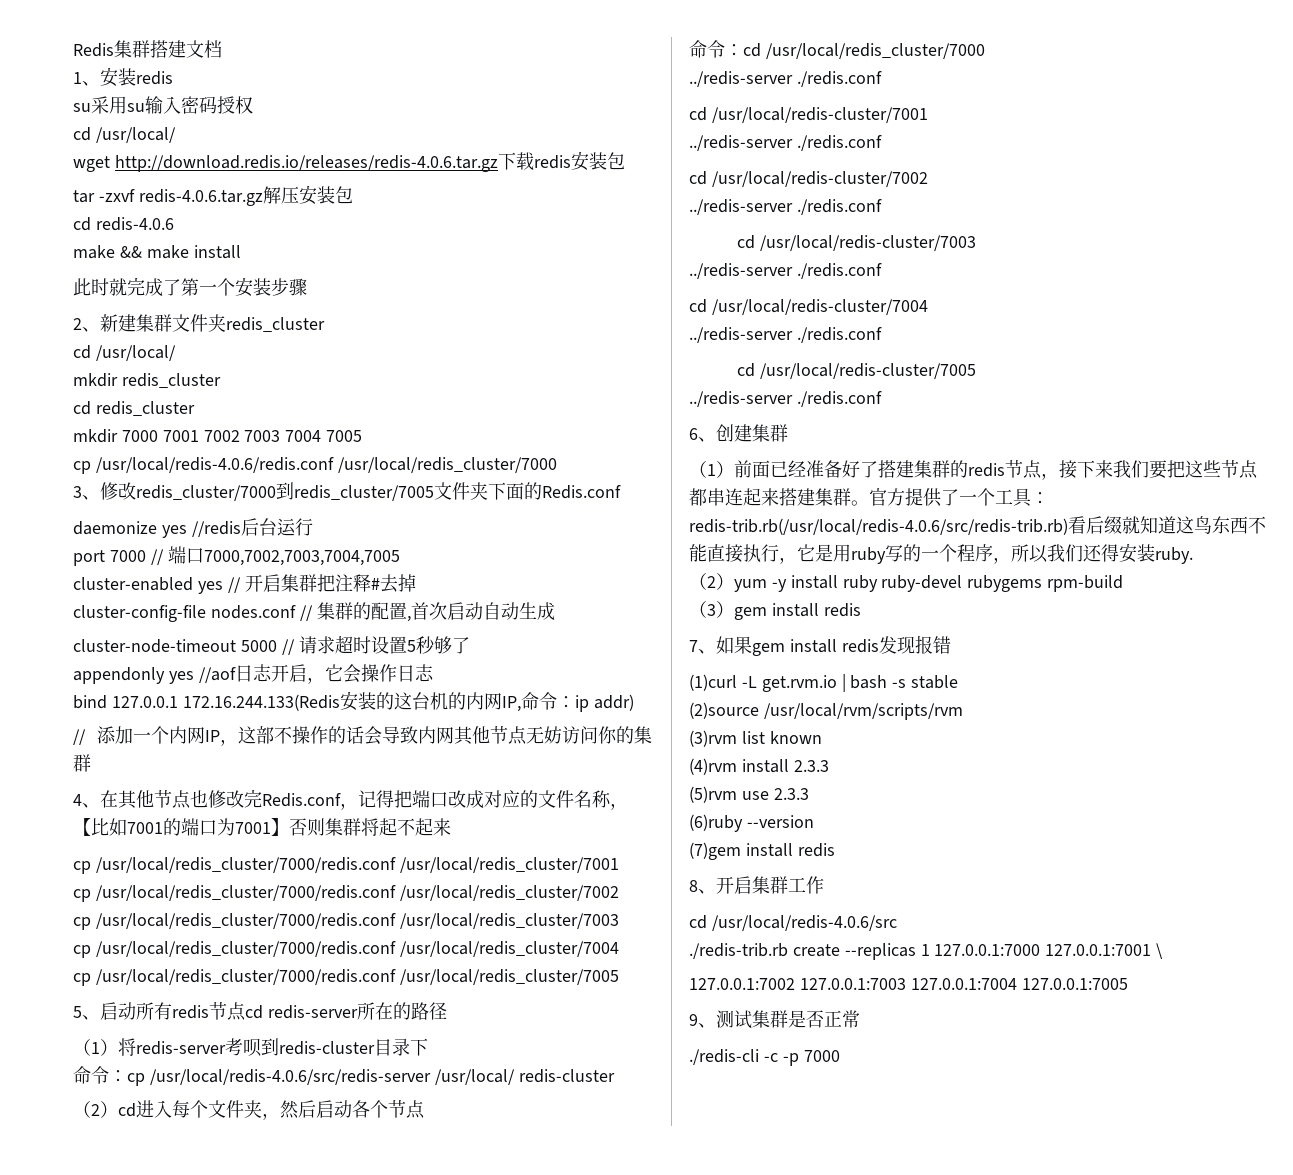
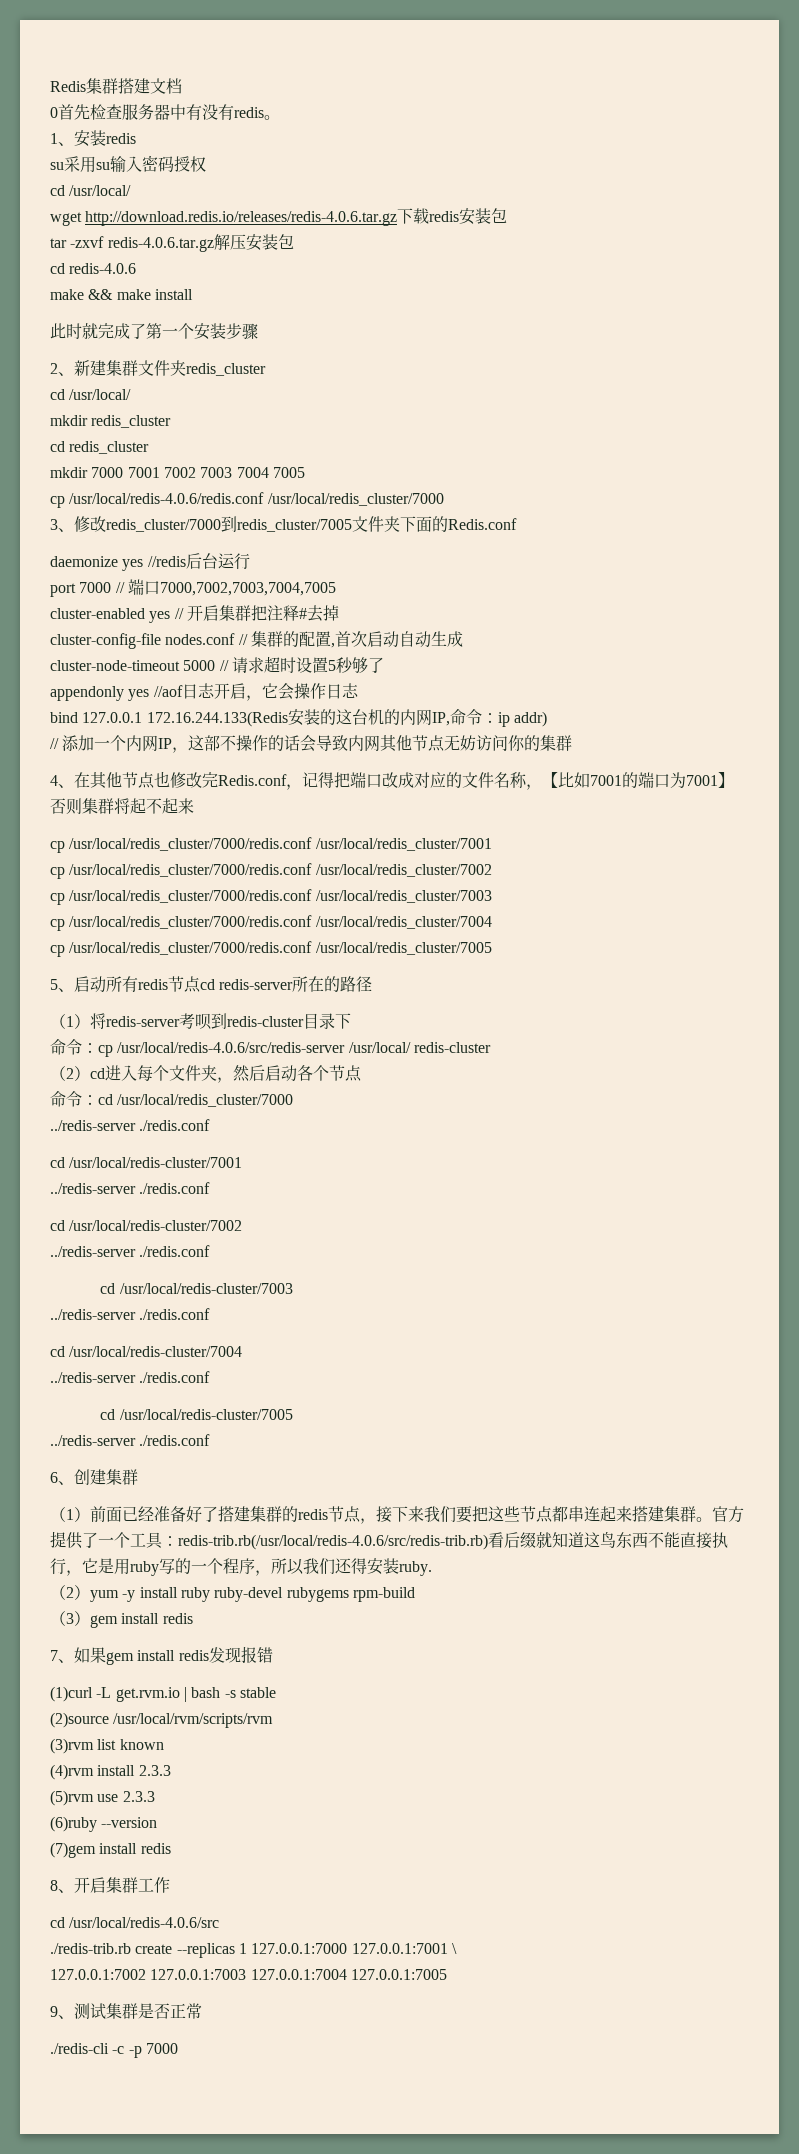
+ 0首先检查服务器中有没有redis。

